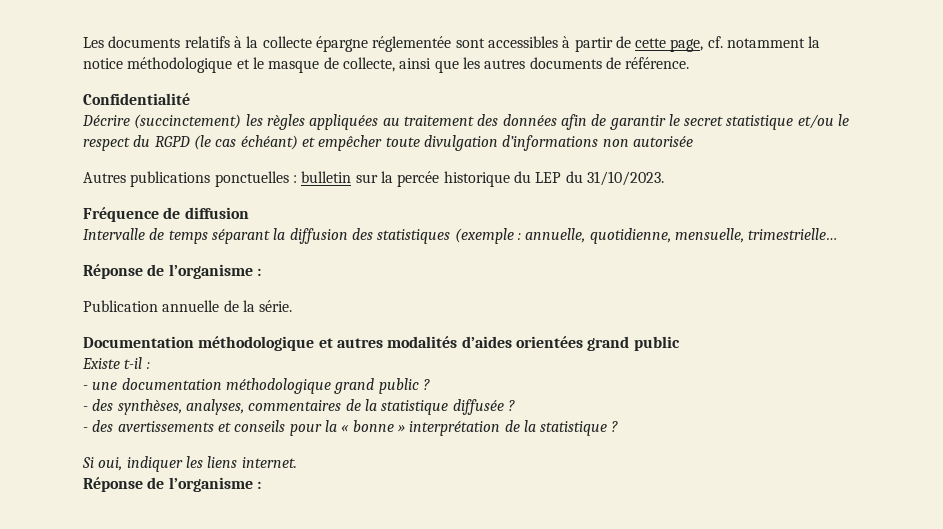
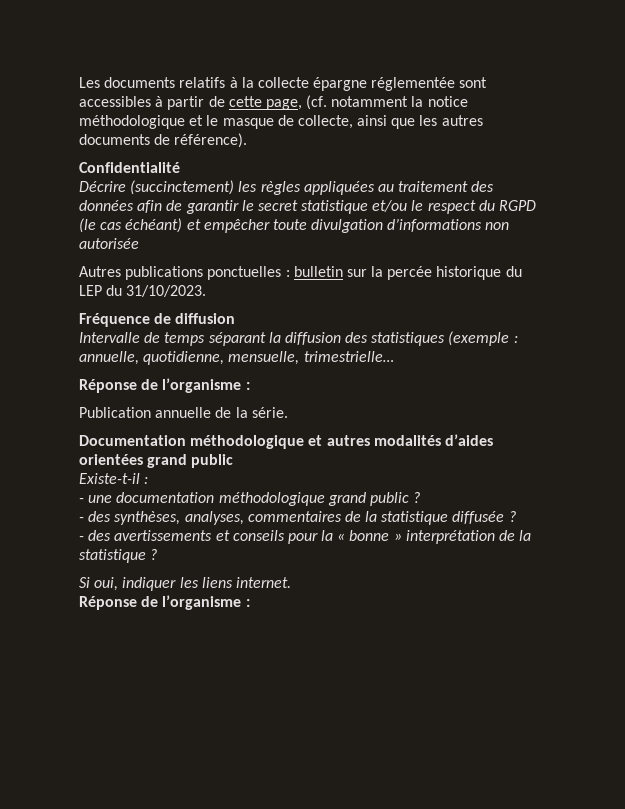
- Les documents relatifs à la collecte épargne réglementée sont accessibles à partir de cette page, cf. notamment la notice méthodologique et le masque de collecte, ainsi que les autres documents de référence.
+ Les documents relatifs à la collecte épargne réglementée sont accessibles à partir de cette page, (cf. notamment la notice méthodologique et le masque de collecte, ainsi que les autres documents de référence).
- Existe t-il :
+ Existe-t-il :

